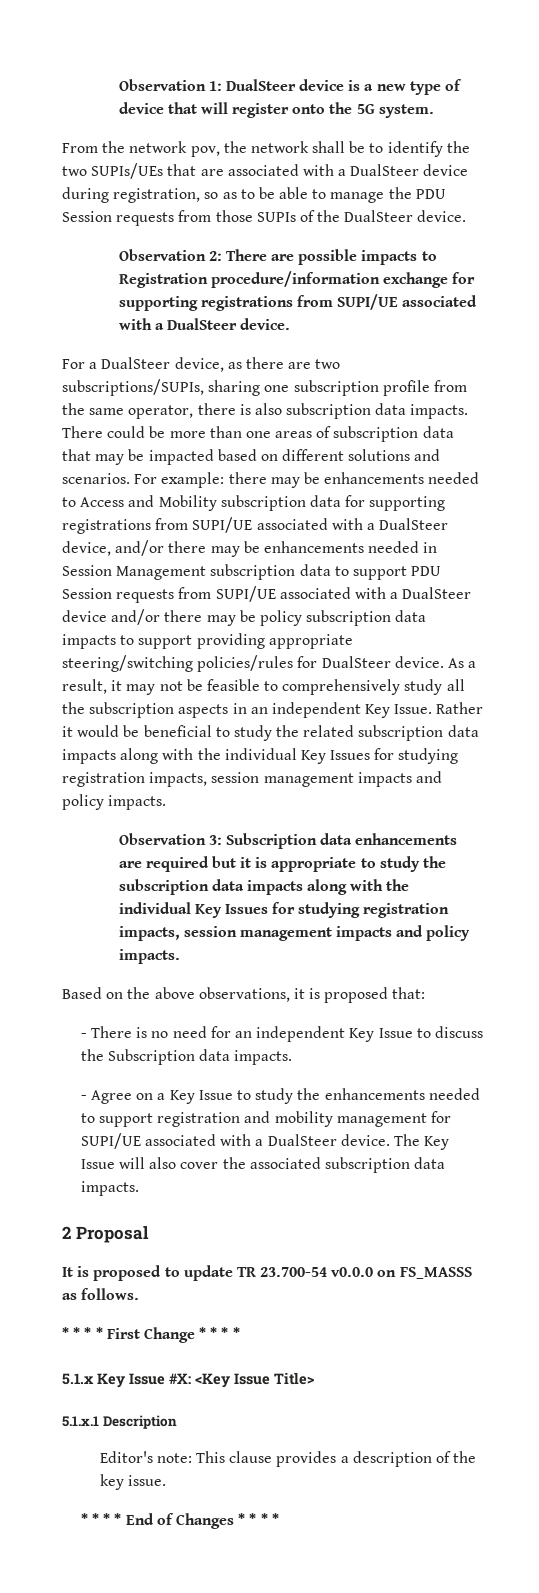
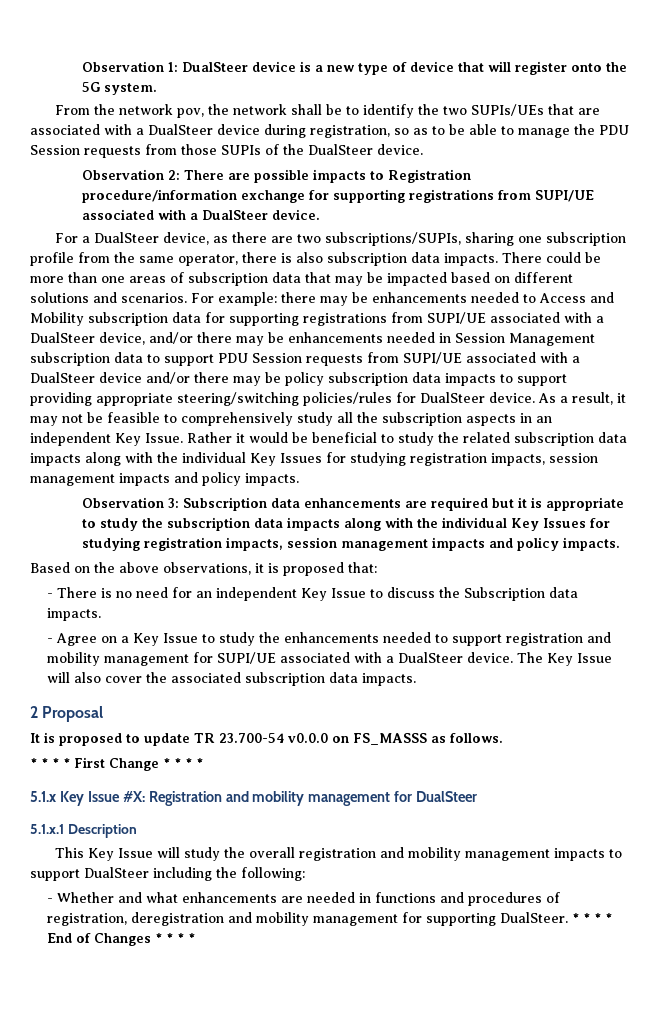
- 5.1.x Key Issue #X: <Key Issue Title>
+ 5.1.x Key Issue #X: Registration and mobility management for DualSteer
  5.1.x.1 Description
- Editor's note: This clause provides a description of the key issue.
- * * * * End of Changes * * * *
+ This Key Issue will study the overall registration and mobility management impacts to support DualSteer including the following:
+ - Whether and what enhancements are needed in functions and procedures of registration, deregistration and mobility management for supporting DualSteer. * * * * End of Changes * * * *

